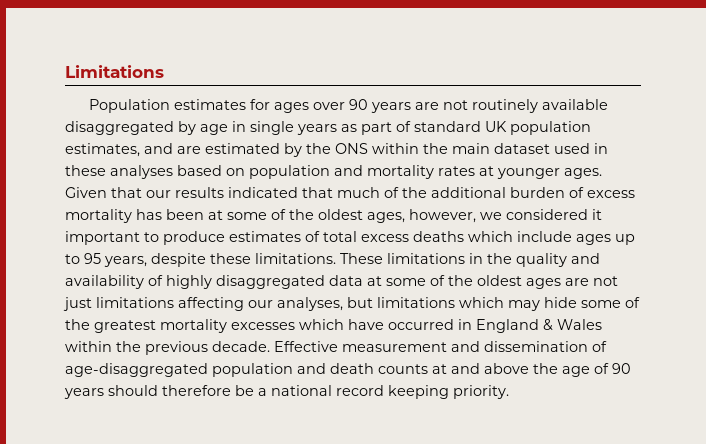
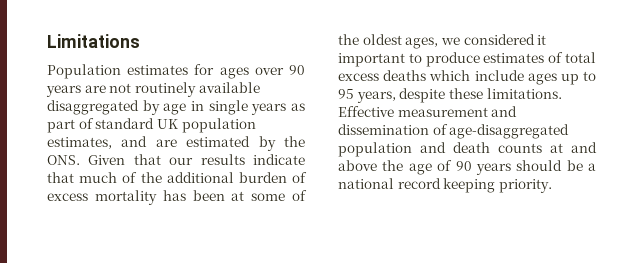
- Population estimates for ages over 90 years are not routinely available disaggregated by age in single years as part of standard UK population estimates, and are estimated by the ONS within the main dataset used in these analyses based on population and mortality rates at younger ages. Given that our results indicated that much of the additional burden of excess mortality has been at some of the oldest ages, however, we considered it important to produce estimates of total excess deaths which include ages up to 95 years, despite these limitations.
+ Population estimates for ages over 90 years are not routinely available disaggregated by age in single years as part of standard UK population estimates, and are estimated by the ONS. Given that our results indicate that much of the additional burden of excess mortality has been at some of the oldest ages, we considered it important to produce estimates of total excess deaths which include ages up to 95 years, despite these limitations.
- These limitations in the quality and availability of highly disaggregated data at some of the oldest ages are not just limitations affecting our analyses, but limitations which may hide some of the greatest mortality excesses which have occurred in England & Wales within the previous decade.
- Effective measurement and dissemination of age-disaggregated population and death counts at and above the age of 90 years should therefore be a national record keeping priority.
+ Effective measurement and dissemination of age-disaggregated population and death counts at and above the age of 90 years should be a national record keeping priority.

